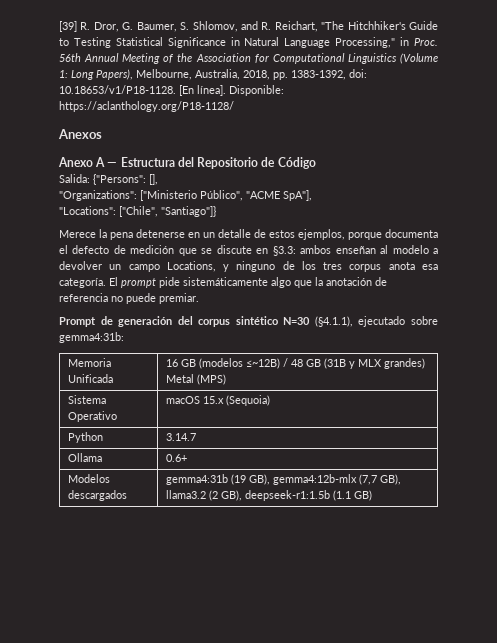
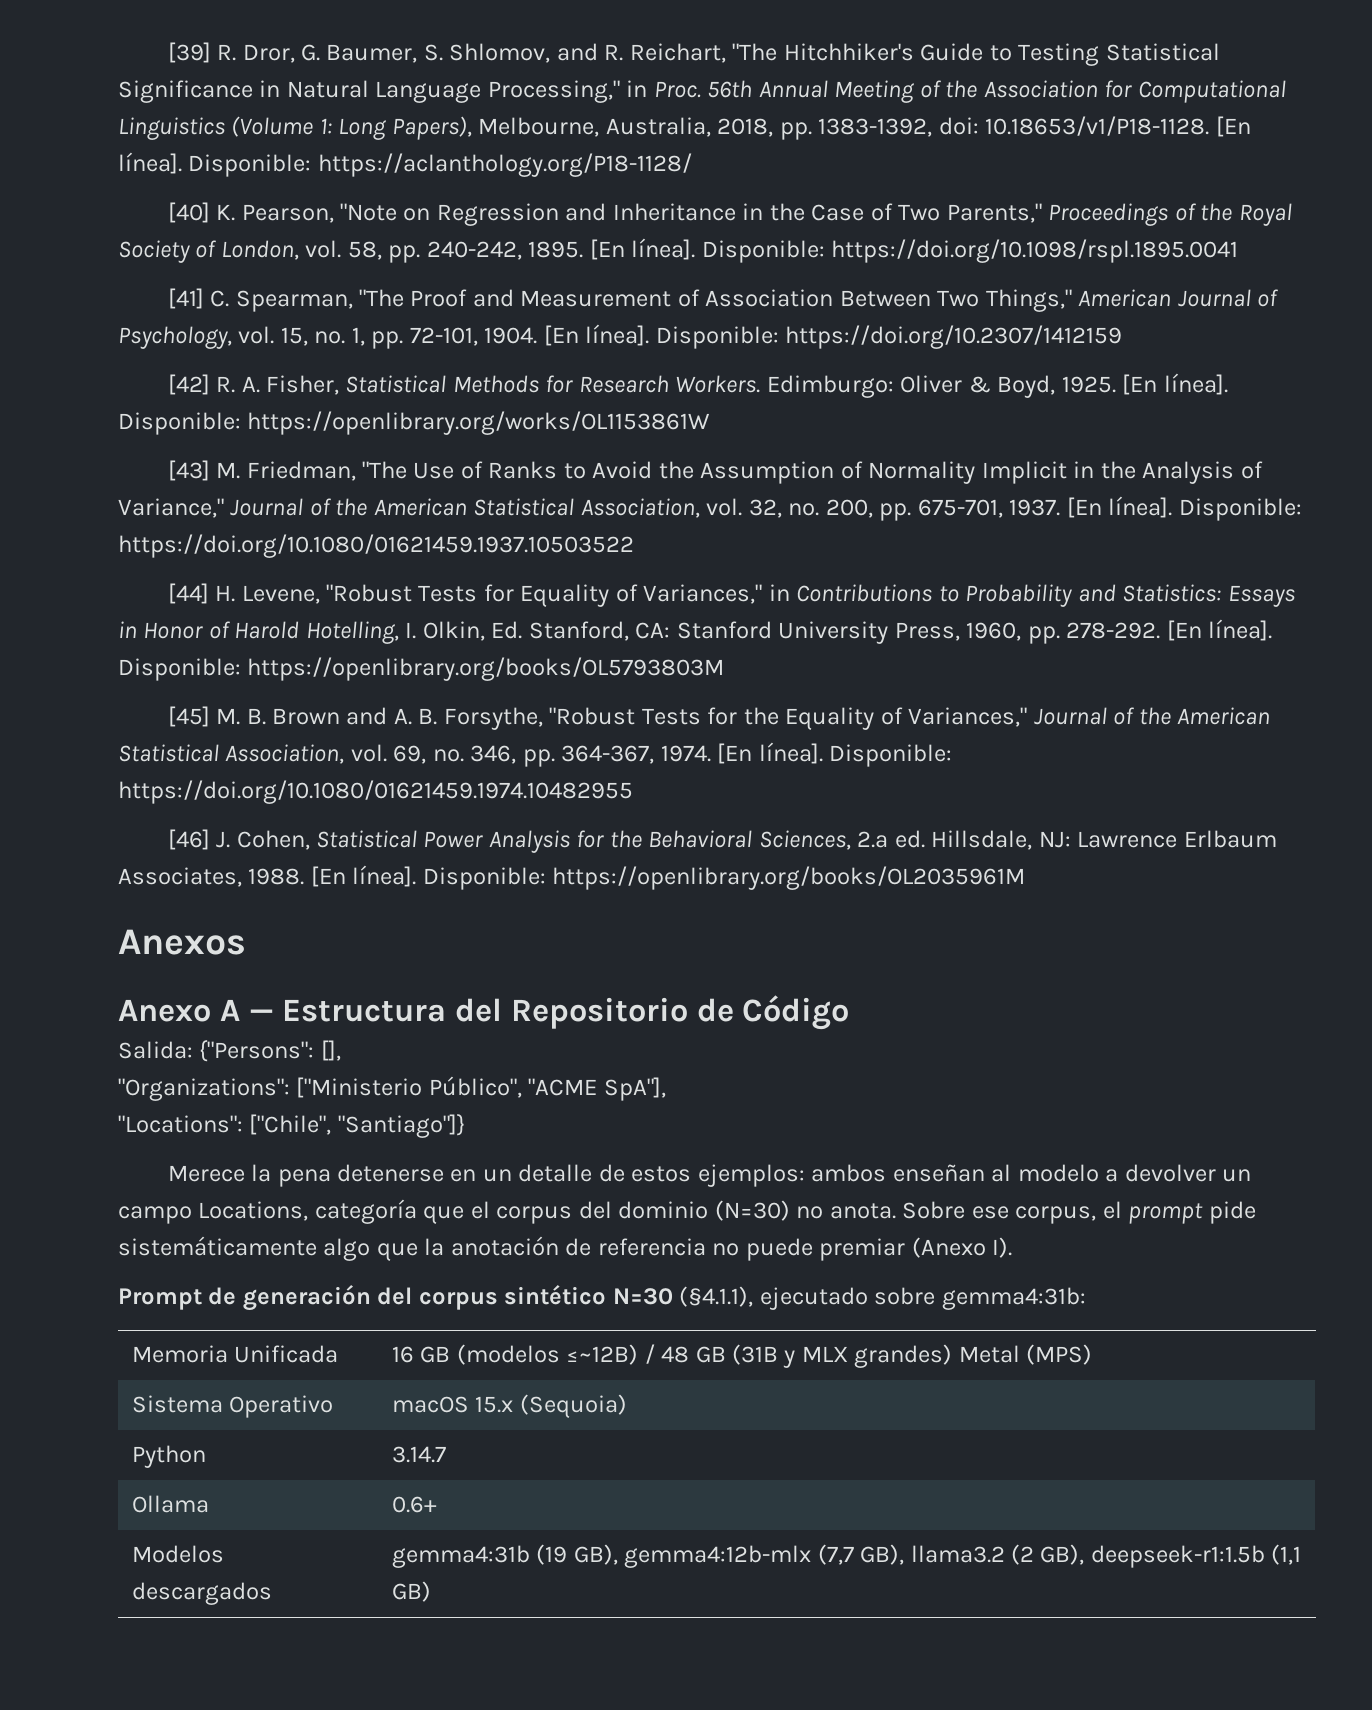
+ [40] K. Pearson, "Note on Regression and Inheritance in the Case of Two Parents," Proceedings of the Royal Society of London, vol. 58, pp. 240-242, 1895. [En línea]. Disponible: https://doi.org/10.1098/rspl.1895.0041
+ [41] C. Spearman, "The Proof and Measurement of Association Between Two Things," American Journal of Psychology, vol. 15, no. 1, pp. 72-101, 1904. [En línea]. Disponible: https://doi.org/10.2307/1412159
+ [42] R. A. Fisher, Statistical Methods for Research Workers. Edimburgo: Oliver & Boyd, 1925. [En línea]. Disponible: https://openlibrary.org/works/OL1153861W
+ [43] M. Friedman, "The Use of Ranks to Avoid the Assumption of Normality Implicit in the Analysis of Variance," Journal of the American Statistical Association, vol. 32, no. 200, pp. 675-701, 1937. [En línea]. Disponible: https://doi.org/10.1080/01621459.1937.10503522
+ [44] H. Levene, "Robust Tests for Equality of Variances," in Contributions to Probability and Statistics: Essays in Honor of Harold Hotelling, I. Olkin, Ed. Stanford, CA: Stanford University Press, 1960, pp. 278-292. [En línea]. Disponible: https://openlibrary.org/books/OL5793803M
+ [45] M. B. Brown and A. B. Forsythe, "Robust Tests for the Equality of Variances," Journal of the American Statistical Association, vol. 69, no. 346, pp. 364-367, 1974. [En línea]. Disponible: https://doi.org/10.1080/01621459.1974.10482955
+ [46] J. Cohen, Statistical Power Analysis for the Behavioral Sciences, 2.ª ed. Hillsdale, NJ: Lawrence Erlbaum Associates, 1988. [En línea]. Disponible: https://openlibrary.org/books/OL2035961M
- Merece la pena detenerse en un detalle de estos ejemplos, porque documenta el defecto de medición que se discute en §3.3: ambos enseñan al modelo a devolver un campo Locations, y ninguno de los tres corpus anota esa categoría. El prompt pide sistemáticamente algo que la anotación de referencia no puede premiar.
+ Merece la pena detenerse en un detalle de estos ejemplos: ambos enseñan al modelo a devolver un campo Locations, categoría que el corpus del dominio (N=30) no anota. Sobre ese corpus, el prompt pide sistemáticamente algo que la anotación de referencia no puede premiar (Anexo I).
- Modelos descargados | gemma4:31b (19 GB), gemma4:12b-mlx (7,7 GB), llama3.2 (2 GB), deepseek-r1:1.5b (1.1 GB)
+ Modelos descargados | gemma4:31b (19 GB), gemma4:12b-mlx (7,7 GB), llama3.2 (2 GB), deepseek-r1:1.5b (1,1 GB)

